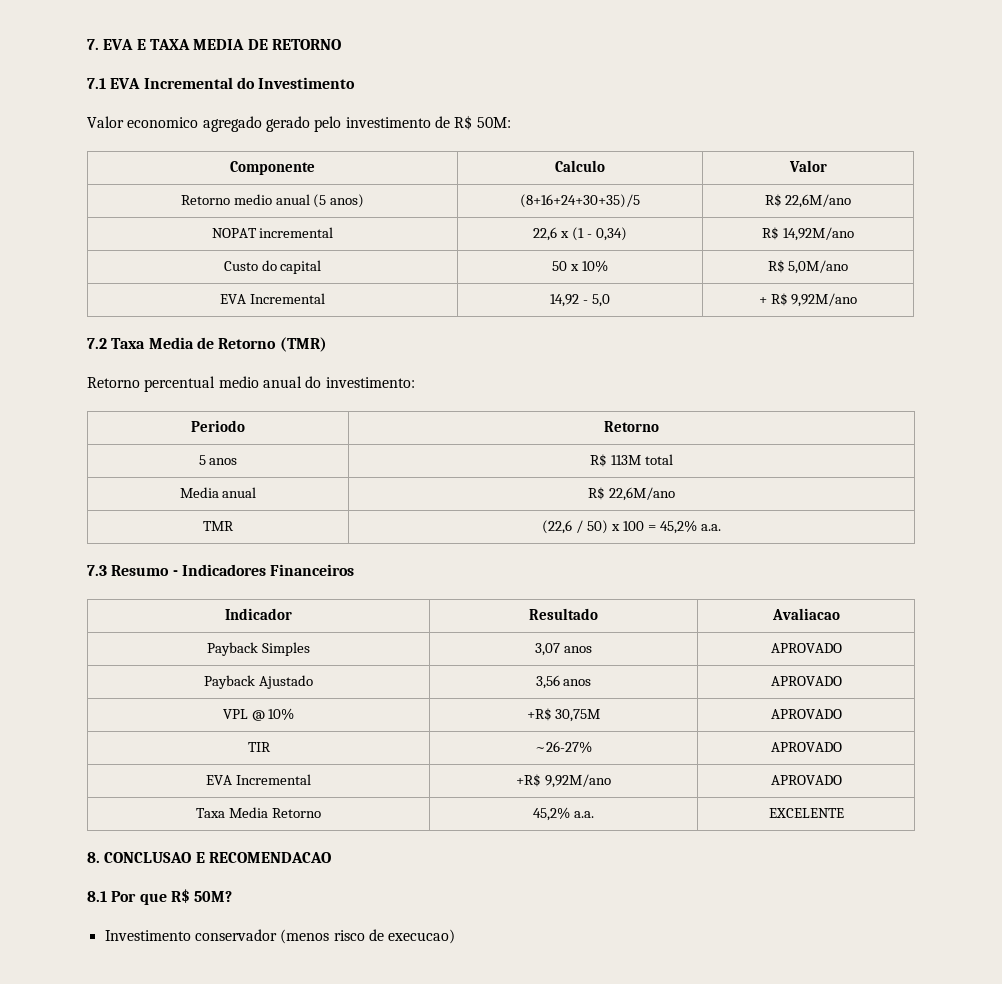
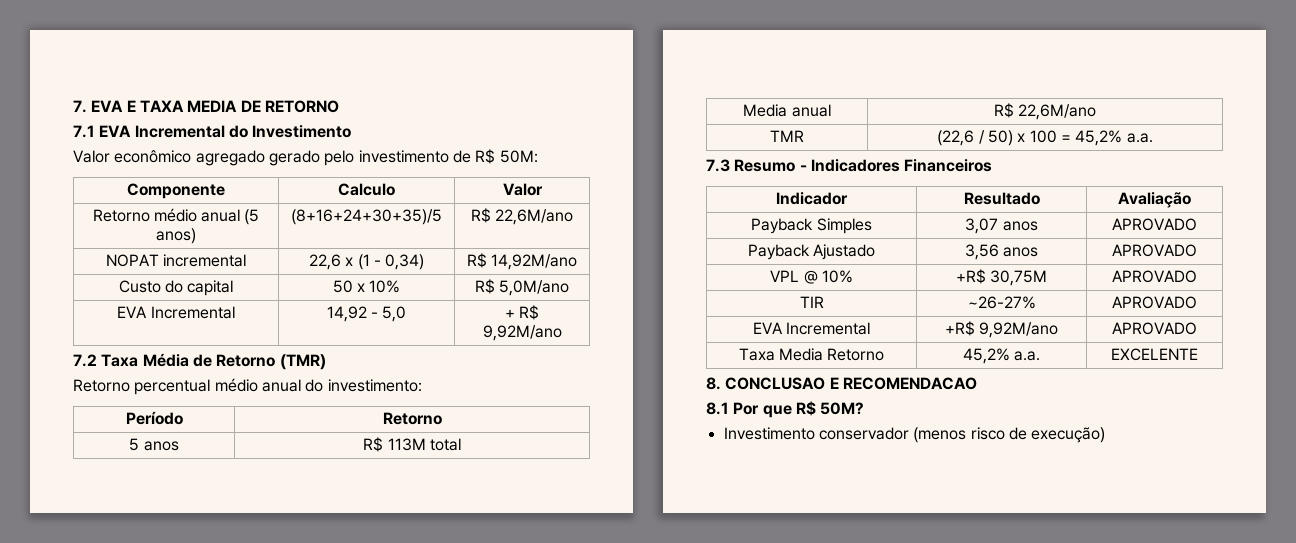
- Valor economico agregado gerado pelo investimento de R$ 50M:
+ Valor econômico agregado gerado pelo investimento de R$ 50M:
- Retorno medio anual (5 anos) | (8+16+24+30+35)/5 | R$ 22,6M/ano
+ Retorno médio anual (5 anos) | (8+16+24+30+35)/5 | R$ 22,6M/ano
- 7.2 Taxa Media de Retorno (TMR)
+ 7.2 Taxa Média de Retorno (TMR)
- Retorno percentual medio anual do investimento:
+ Retorno percentual médio anual do investimento:
- Periodo | Retorno
+ Período | Retorno
- Indicador | Resultado | Avaliacao
+ Indicador | Resultado | Avaliação
- Investimento conservador (menos risco de execucao)
+ Investimento conservador (menos risco de execução)

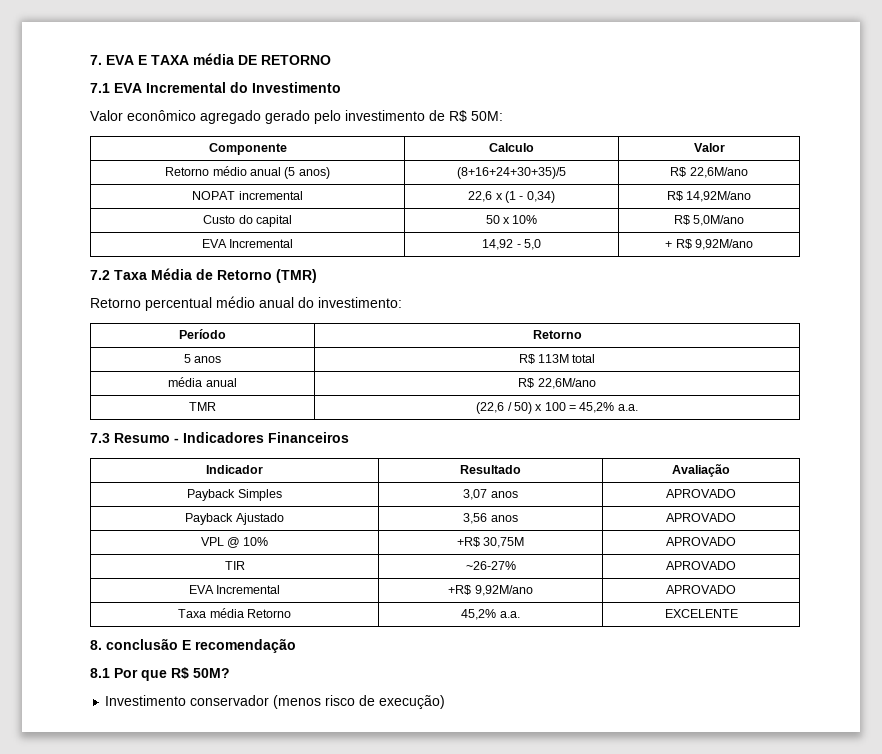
- 7. EVA E TAXA MEDIA DE RETORNO
+ 7. EVA E TAXA média DE RETORNO
- Media anual | R$ 22,6M/ano
+ média anual | R$ 22,6M/ano
- Taxa Media Retorno | 45,2% a.a. | EXCELENTE
+ Taxa média Retorno | 45,2% a.a. | EXCELENTE
- 8. CONCLUSAO E RECOMENDACAO
+ 8. conclusão E recomendação

